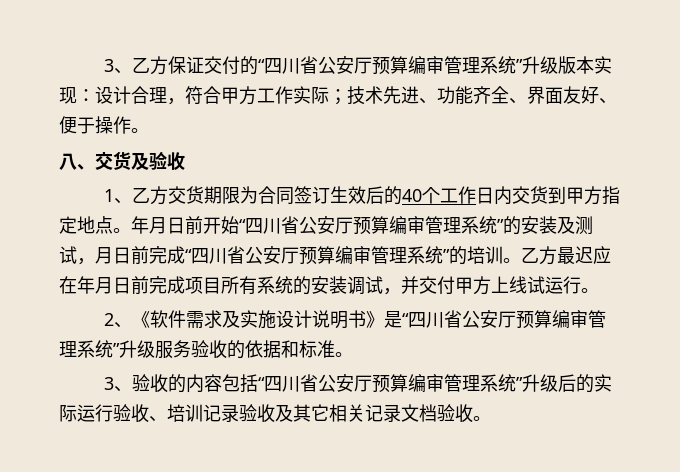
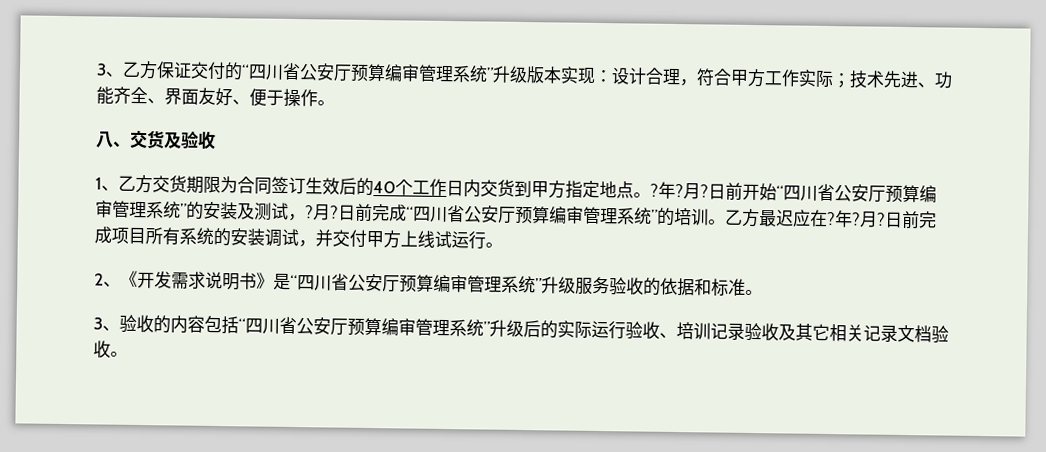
- 年月日前开始“四川省公安厅预算编审管理系统”的安装及测试，月日前完成“四川省公安厅预算编审管理系统”的培训。
+ ?年?月?日前开始“四川省公安厅预算编审管理系统”的安装及测试，?月?日前完成“四川省公安厅预算编审管理系统”的培训。
- 乙方最迟应在年月日前完成项目所有系统的安装调试，并交付甲方上线试运行。
+ 乙方最迟应在?年?月?日前完成项目所有系统的安装调试，并交付甲方上线试运行。
- 2、《软件需求及实施设计说明书》是“四川省公安厅预算编审管理系统”升级服务验收的依据和标准。
+ 2、《开发需求说明书》是“四川省公安厅预算编审管理系统”升级服务验收的依据和标准。

